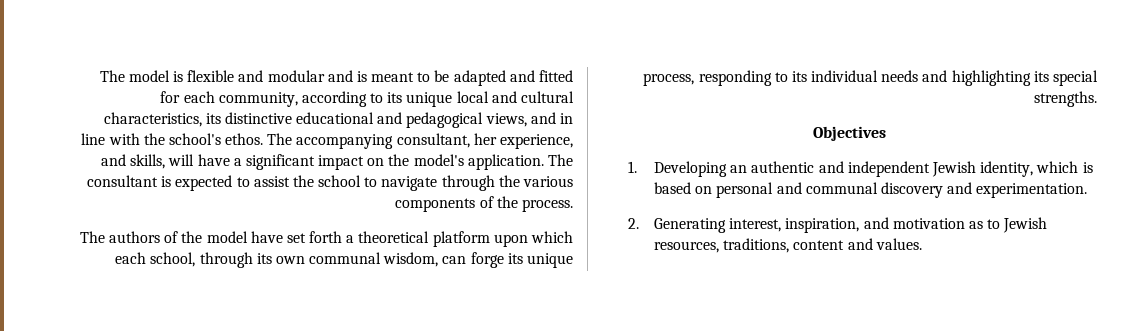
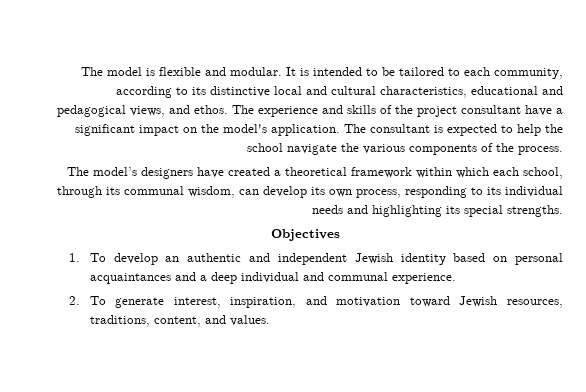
- The model is flexible and modular and is meant to be adapted and fitted for each community, according to its unique local and cultural characteristics, its distinctive educational and pedagogical views, and in line with the school's ethos. The accompanying consultant, her experience, and skills, will have a significant impact on the model's application.
+ The model is flexible and modular. It is intended to be tailored to each community, according to its distinctive local and cultural characteristics, educational and pedagogical views, and ethos. The experience and skills of the project consultant have a significant impact on the model's application.
- The consultant is expected to assist the school to navigate through the various components of the process.
+ The consultant is expected to help the school navigate the various components of the process.
- The authors of the model have set forth a theoretical platform upon which each school, through its own communal wisdom, can forge its unique process, responding to its individual needs and highlighting its special strengths.
+ The model’s designers have created a theoretical framework within which each school, through its communal wisdom, can develop its own process, responding to its individual needs and highlighting its special strengths.
- 1. Developing an authentic and independent Jewish identity, which is based on personal and communal discovery and experimentation.
+ 1. To develop an authentic and independent Jewish identity based on personal acquaintances and a deep individual and communal experience.
- 2. Generating interest, inspiration, and motivation as to Jewish resources, traditions, content and values.
+ 2. To generate interest, inspiration, and motivation toward Jewish resources, traditions, content, and values.

